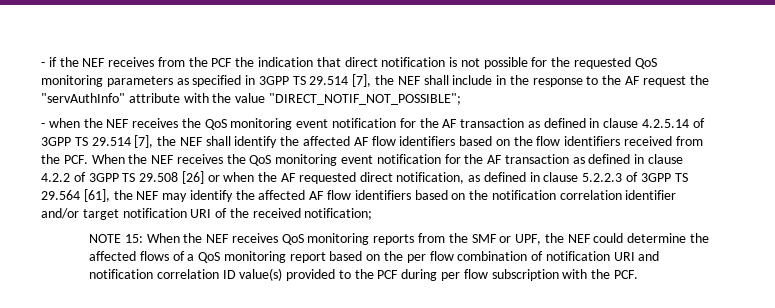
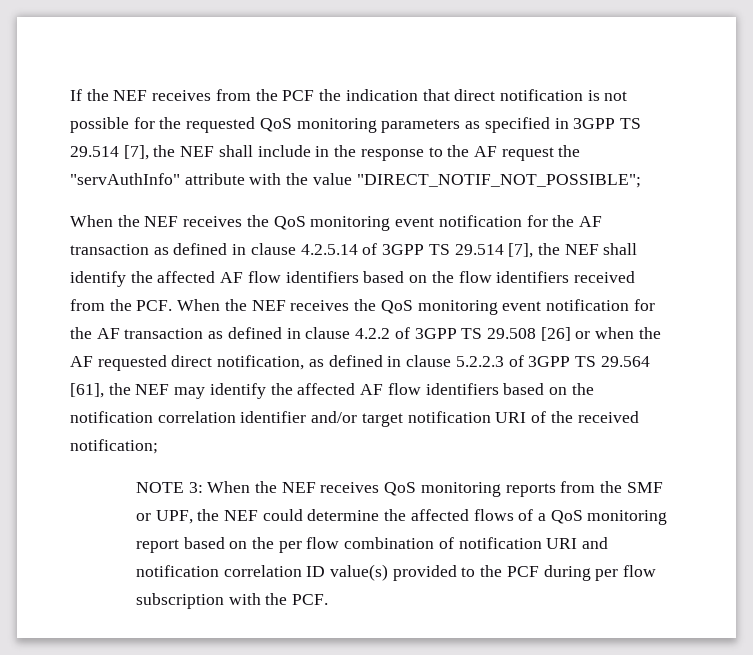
- - if the NEF receives from the PCF the indication that direct notification is not possible for the requested QoS monitoring parameters as specified in 3GPP TS 29.514 [7], the NEF shall include in the response to the AF request the "servAuthInfo" attribute with the value "DIRECT_NOTIF_NOT_POSSIBLE";
+ If the NEF receives from the PCF the indication that direct notification is not possible for the requested QoS monitoring parameters as specified in 3GPP TS 29.514 [7], the NEF shall include in the response to the AF request the "servAuthInfo" attribute with the value "DIRECT_NOTIF_NOT_POSSIBLE";
- - when the NEF receives the QoS monitoring event notification for the AF transaction as defined in clause 4.2.5.14 of 3GPP TS 29.514 [7], the NEF shall identify the affected AF flow identifiers based on the flow identifiers received from the PCF. When the NEF receives the QoS monitoring event notification for the AF transaction as defined in clause 4.2.2 of 3GPP TS 29.508 [26] or when the AF requested direct notification, as defined in clause 5.2.2.3 of 3GPP TS 29.564 [61], the NEF may identify the affected AF flow identifiers based on the notification correlation identifier and/or target notification URI of the received notification;
+ When the NEF receives the QoS monitoring event notification for the AF transaction as defined in clause 4.2.5.14 of 3GPP TS 29.514 [7], the NEF shall identify the affected AF flow identifiers based on the flow identifiers received from the PCF. When the NEF receives the QoS monitoring event notification for the AF transaction as defined in clause 4.2.2 of 3GPP TS 29.508 [26] or when the AF requested direct notification, as defined in clause 5.2.2.3 of 3GPP TS 29.564 [61], the NEF may identify the affected AF flow identifiers based on the notification correlation identifier and/or target notification URI of the received notification;
- NOTE 15: When the NEF receives QoS monitoring reports from the SMF or UPF, the NEF could determine the affected flows of a QoS monitoring report based on the per flow combination of notification URI and notification correlation ID value(s) provided to the PCF during per flow subscription with the PCF.
+ NOTE 3: When the NEF receives QoS monitoring reports from the SMF or UPF, the NEF could determine the affected flows of a QoS monitoring report based on the per flow combination of notification URI and notification correlation ID value(s) provided to the PCF during per flow subscription with the PCF.

